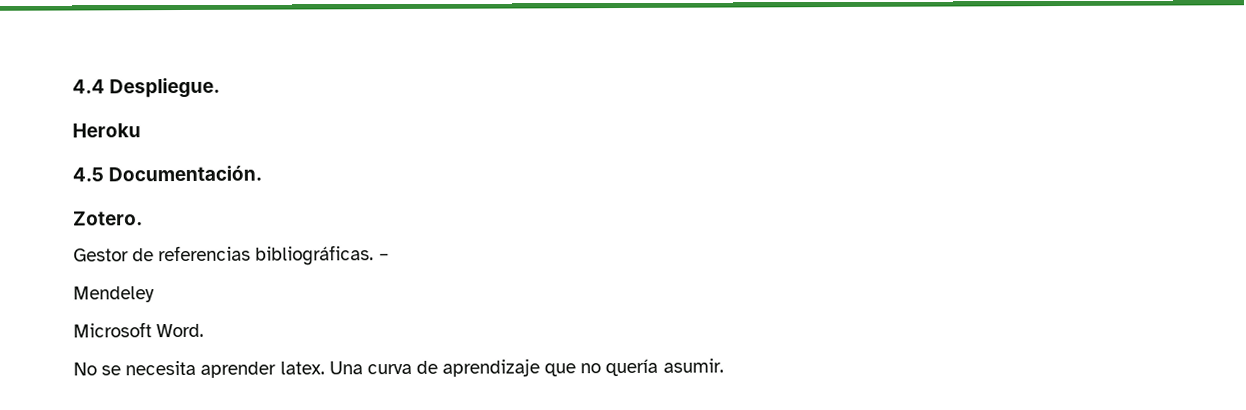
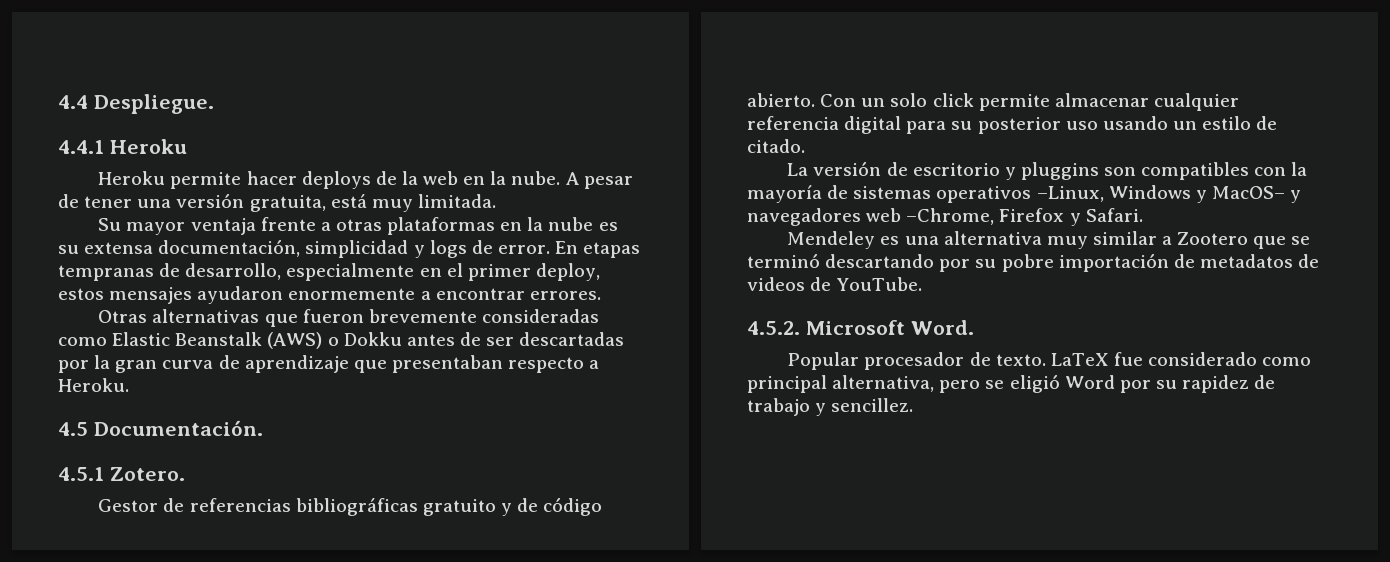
- Heroku
+ 4.4.1 Heroku
+ Heroku permite hacer deploys de la web en la nube. A pesar de tener una versión gratuita, está muy limitada.
+ Su mayor ventaja frente a otras plataformas en la nube es su extensa documentación, simplicidad y logs de error. En etapas tempranas de desarrollo, especialmente en el primer deploy, estos mensajes ayudaron enormemente a encontrar errores.
+ Otras alternativas que fueron brevemente consideradas como Elastic Beanstalk (AWS) o Dokku antes de ser descartadas por la gran curva de aprendizaje que presentaban respecto a Heroku.
- Zotero.
+ 4.5.1 Zotero.
- Gestor de referencias bibliográficas. –
- Mendeley
- Microsoft Word.
- No se necesita aprender latex. Una curva de aprendizaje que no quería asumir.
+ Gestor de referencias bibliográficas gratuito y de código abierto. Con un solo click permite almacenar cualquier referencia digital para su posterior uso usando un estilo de citado.
+ La versión de escritorio y pluggins son compatibles con la mayoría de sistemas operativos –Linux, Windows y MacOS– y navegadores web –Chrome, Firefox y Safari.
+ Mendeley es una alternativa muy similar a Zootero que se terminó descartando por su pobre importación de metadatos de videos de YouTube.
+ 4.5.2. Microsoft Word.
+ Popular procesador de texto. LaTeX fue considerado como principal alternativa, pero se eligió Word por su rapidez de trabajo y sencillez.

